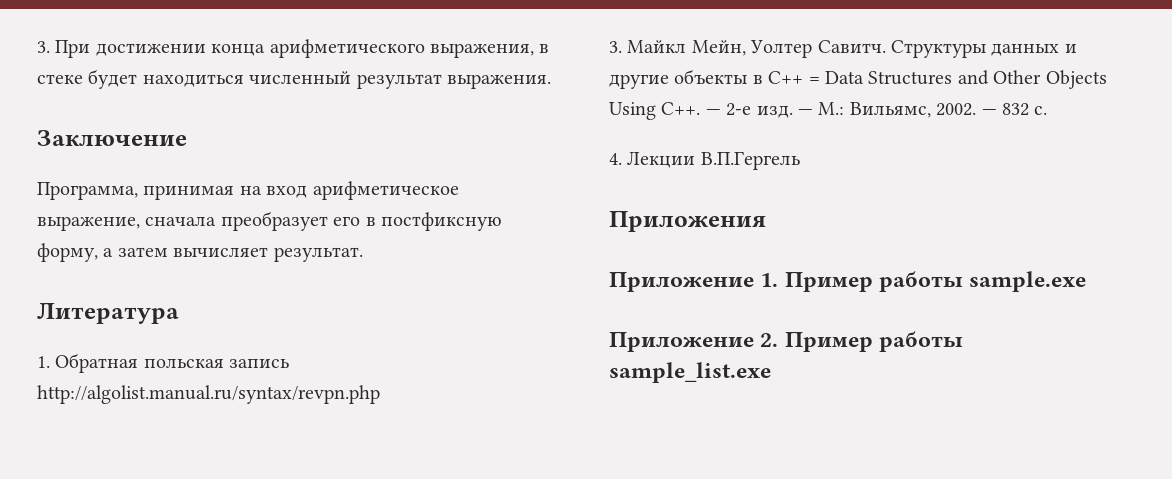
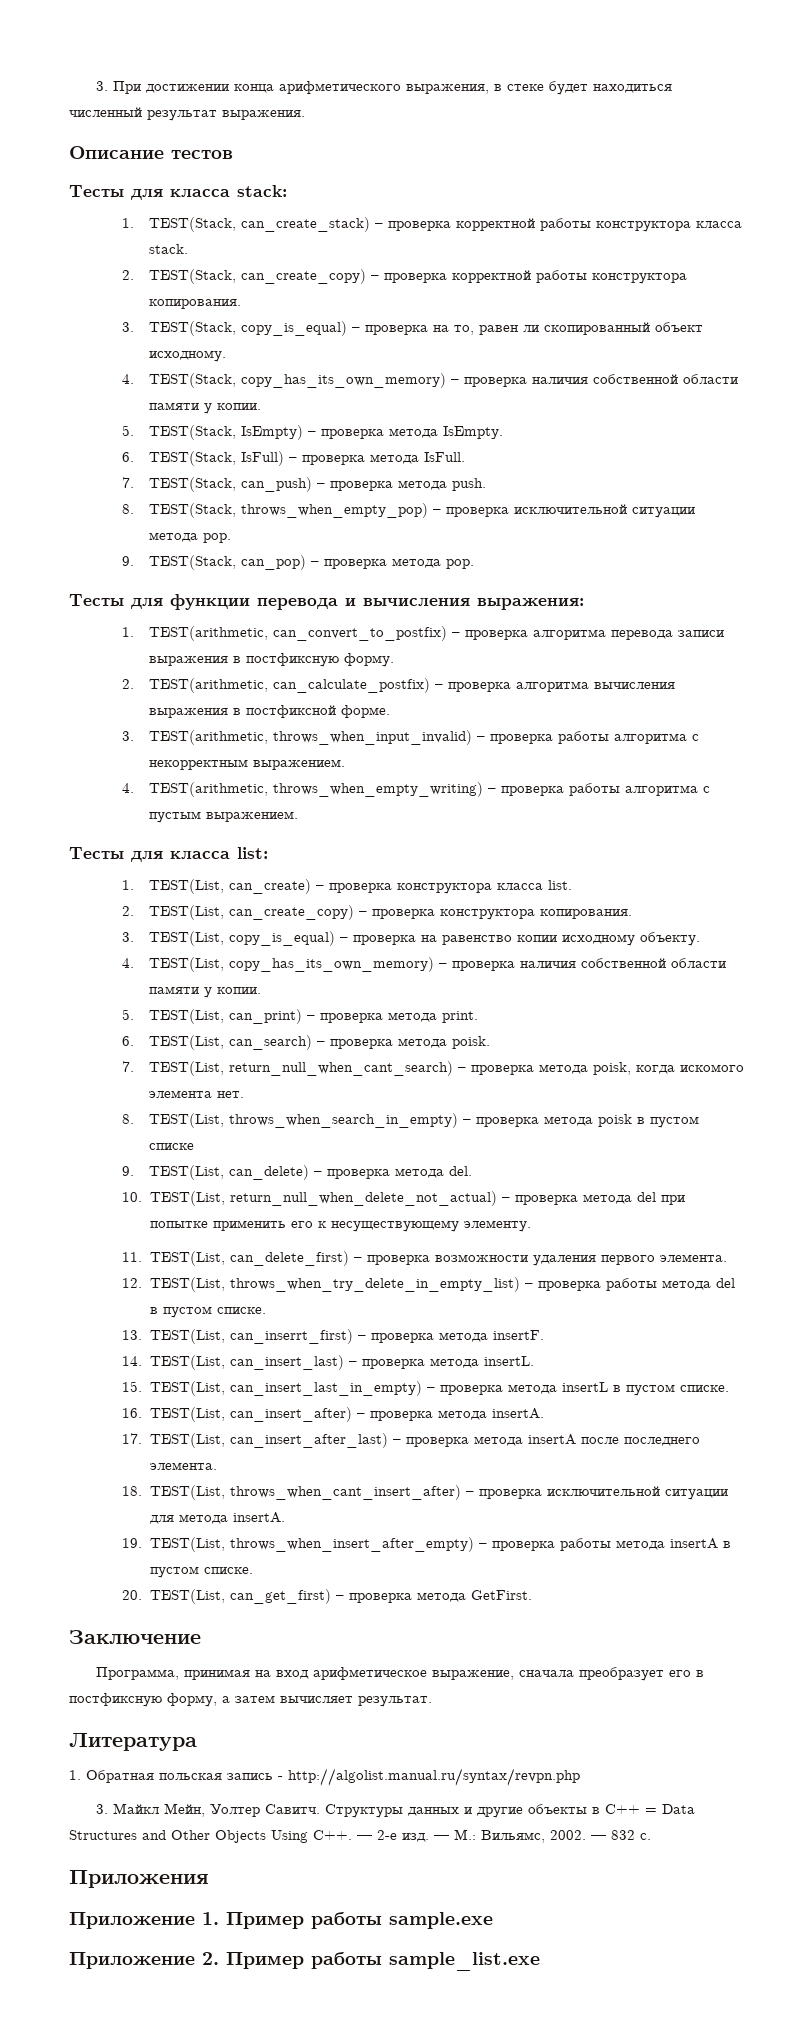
+ Описание тестов
+ Тесты для класса stack:
+ 1. TEST(Stack, can_create_stack) – проверка корректной работы конструктора класса stack.
+ 2. TEST(Stack, can_create_copy) – проверка корректной работы конструктора копирования.
+ 3. TEST(Stack, copy_is_equal) – проверка на то, равен ли скопированный объект исходному.
+ 4. TEST(Stack, copy_has_its_own_memory) – проверка наличия собственной области памяти у копии.
+ 5. TEST(Stack, IsEmpty) – проверка метода IsEmpty.
+ 6. TEST(Stack, IsFull) – проверка метода IsFull.
+ 7. TEST(Stack, can_push) – проверка метода push.
+ 8. TEST(Stack, throws_when_empty_pop) – проверка исключительной ситуации метода pop.
+ 9. TEST(Stack, can_pop) – проверка метода pop.
+ Тесты для функции перевода и вычисления выражения:
+ 1. TEST(arithmetic, can_convert_to_postfix) – проверка алгоритма перевода записи выражения в постфиксную форму.
+ 2. TEST(arithmetic, can_calculate_postfix) – проверка алгоритма вычисления выражения в постфиксной форме.
+ 3. TEST(arithmetic, throws_when_input_invalid) – проверка работы алгоритма с некорректным выражением.
+ 4. TEST(arithmetic, throws_when_empty_writing) – проверка работы алгоритма с пустым выражением.
+ Тесты для класса list:
+ 1. TEST(List, can_create) – проверка конструктора класса list.
+ 2. TEST(List, can_create_copy) – проверка конструктора копирования.
+ 3. TEST(List, copy_is_equal) – проверка на равенство копии исходному объекту.
+ 4. TEST(List, copy_has_its_own_memory) – проверка наличия собственной области памяти у копии.
+ 5. TEST(List, can_print) – проверка метода print.
+ 6. TEST(List, can_search) – проверка метода poisk.
+ 7. TEST(List, return_null_when_cant_search) – проверка метода poisk, когда искомого элемента нет.
+ 8. TEST(List, throws_when_search_in_empty) – проверка метода poisk в пустом списке
+ 9. TEST(List, can_delete) – проверка метода del.
+ 10. TEST(List, return_null_when_delete_not_actual) – проверка метода del при попытке применить его к несуществующему элементу.
+ 11. TEST(List, can_delete_first) – проверка возможности удаления первого элемента.
+ 12. TEST(List, throws_when_try_delete_in_empty_list) – проверка работы метода del в пустом списке.
+ 13. TEST(List, can_inserrt_first) – проверка метода insertF.
+ 14. TEST(List, can_insert_last) – проверка метода insertL.
+ 15. TEST(List, can_insert_last_in_empty) – проверка метода insertL в пустом списке.
+ 16. TEST(List, can_insert_after) – проверка метода insertA.
+ 17. TEST(List, can_insert_after_last) – проверка метода insertA после последнего элемента.
+ 18. TEST(List, throws_when_cant_insert_after) – проверка исключительной ситуации для метода insertA.
+ 19. TEST(List, throws_when_insert_after_empty) – проверка работы метода insertA в пустом списке.
+ 20. TEST(List, can_get_first) – проверка метода GetFirst.
- 1. Обратная польская запись http://algolist.manual.ru/syntax/revpn.php
+ 1. Обратная польская запись - http://algolist.manual.ru/syntax/revpn.php
- 4. Лекции В.П.Гергель

